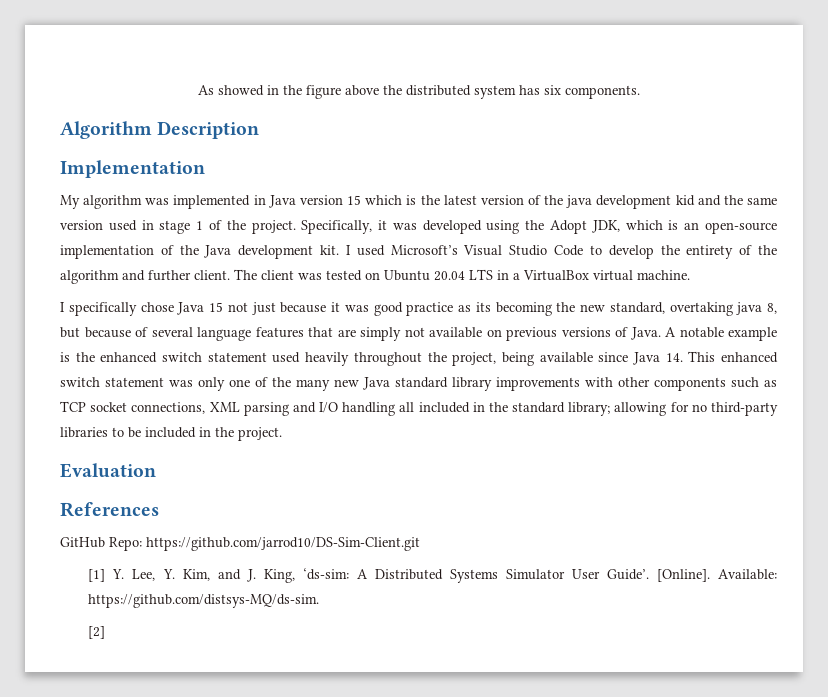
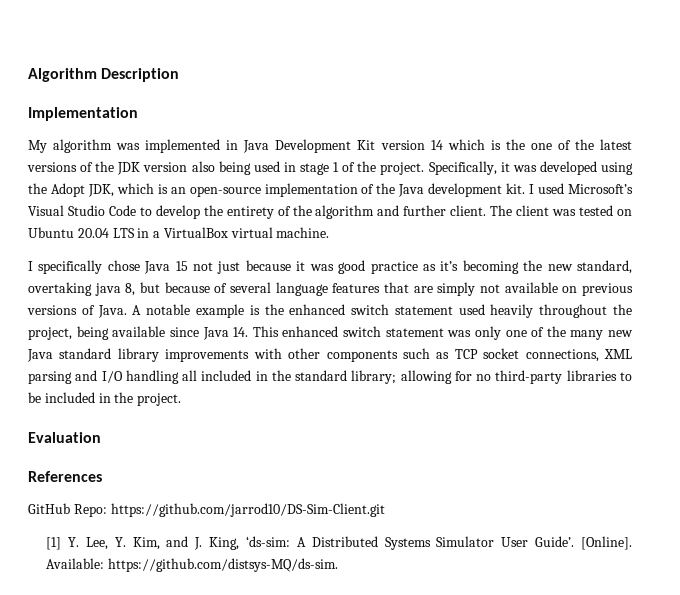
- As showed in the figure above the distributed system has six components.
- My algorithm was implemented in Java version 15 which is the latest version of the java development kid and the same version used in stage 1 of the project.
+ My algorithm was implemented in Java Development Kit version 14 which is the one of the latest versions of the JDK version also being used in stage 1 of the project.
- I specifically chose Java 15 not just because it was good practice as its becoming the new standard, overtaking java 8, but because of several language features that are simply not available on previous versions of Java.
+ I specifically chose Java 15 not just because it was good practice as it’s becoming the new standard, overtaking java 8, but because of several language features that are simply not available on previous versions of Java.
- [2]

